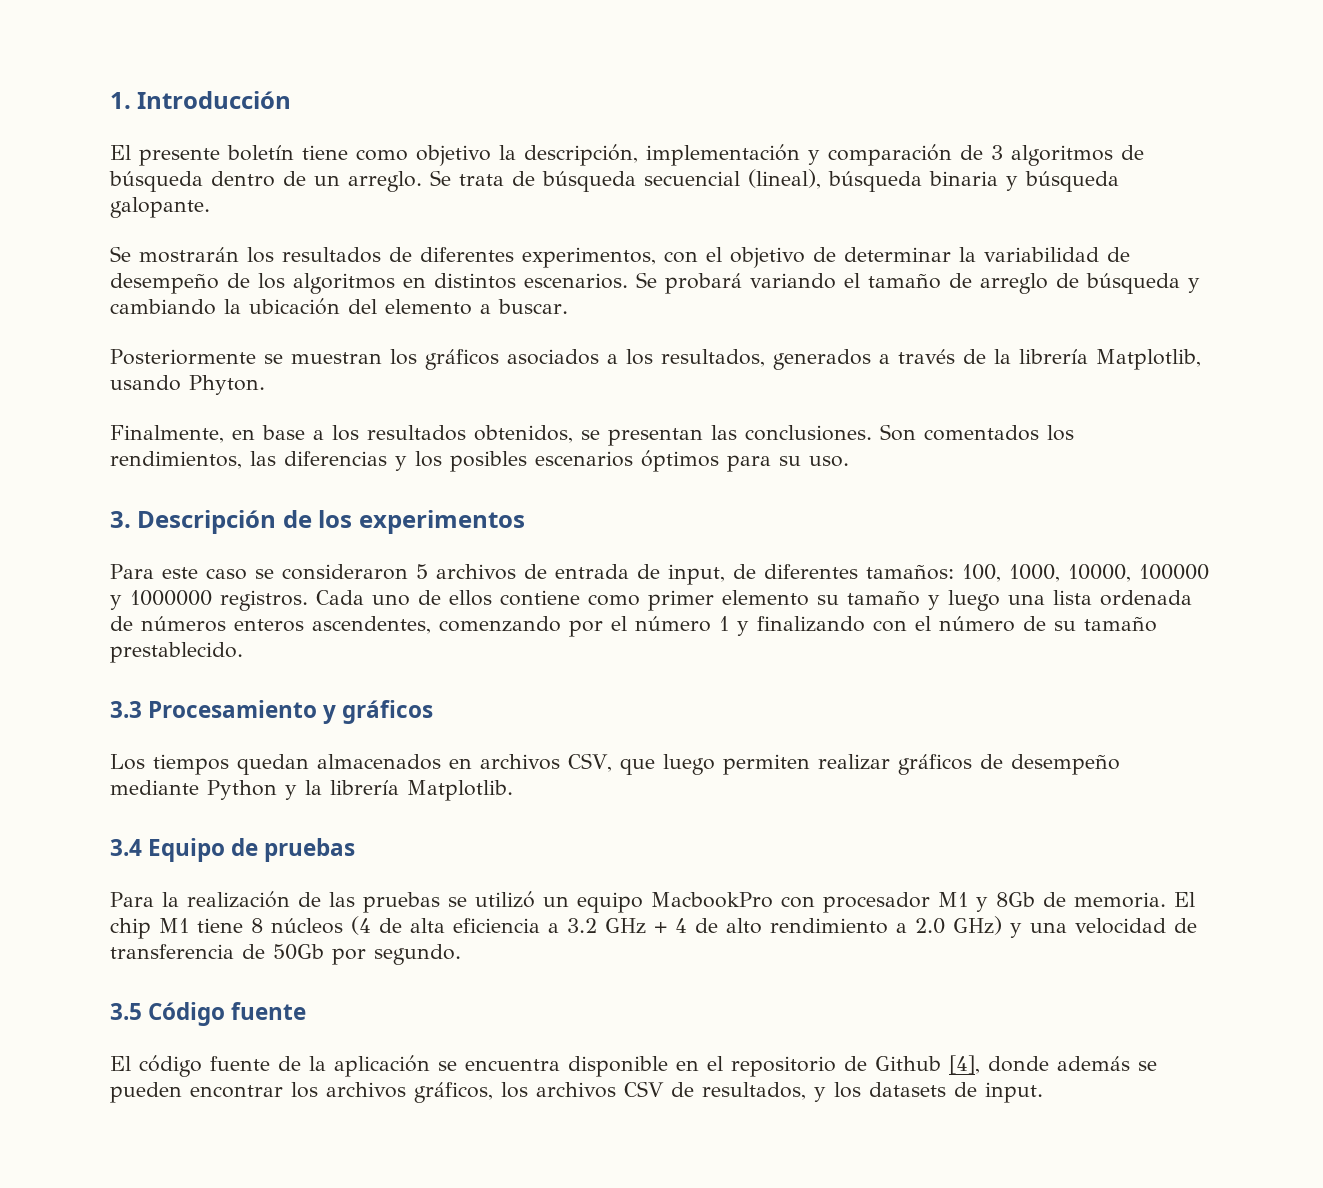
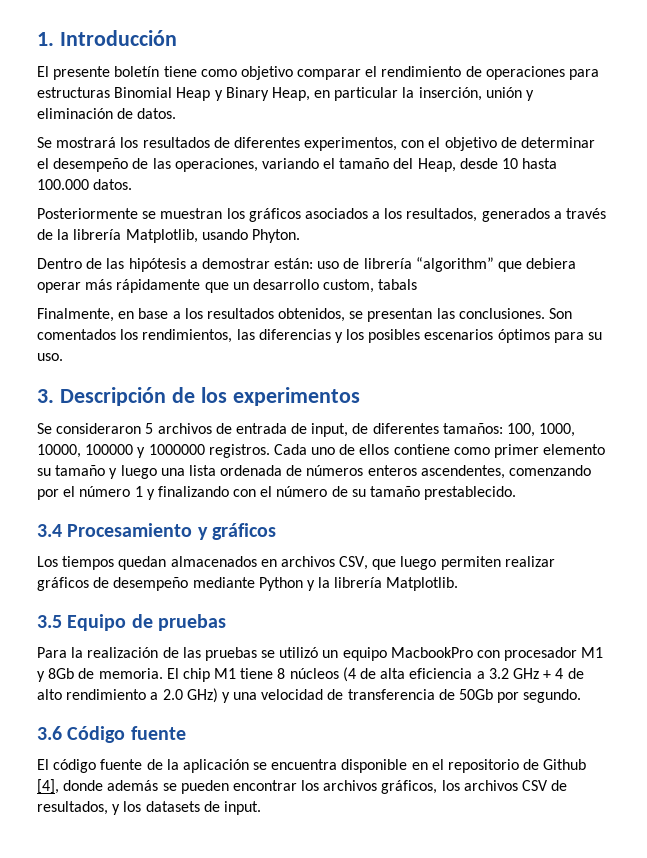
- El presente boletín tiene como objetivo la descripción, implementación y comparación de 3 algoritmos de búsqueda dentro de un arreglo. Se trata de búsqueda secuencial (lineal), búsqueda binaria y búsqueda galopante.
- Se mostrarán los resultados de diferentes experimentos, con el objetivo de determinar la variabilidad de desempeño de los algoritmos en distintos escenarios. Se probará variando el tamaño de arreglo de búsqueda y cambiando la ubicación del elemento a buscar.
+ El presente boletín tiene como objetivo comparar el rendimiento de operaciones para estructuras Binomial Heap y Binary Heap, en particular la inserción, unión y eliminación de datos.
+ Se mostrará los resultados de diferentes experimentos, con el objetivo de determinar el desempeño de las operaciones, variando el tamaño del Heap, desde 10 hasta 100.000 datos.
+ Dentro de las hipótesis a demostrar están: uso de librería “algorithm” que debiera operar más rápidamente que un desarrollo custom, tabals
- Para este caso se consideraron 5 archivos de entrada de input, de diferentes tamaños: 100, 1000, 10000, 100000 y 1000000 registros.
+ Se consideraron 5 archivos de entrada de input, de diferentes tamaños: 100, 1000, 10000, 100000 y 1000000 registros.
- 3.3 Procesamiento y gráficos
+ 3.4 Procesamiento y gráficos
- 3.4 Equipo de pruebas
+ 3.5 Equipo de pruebas
- 3.5 Código fuente
+ 3.6 Código fuente

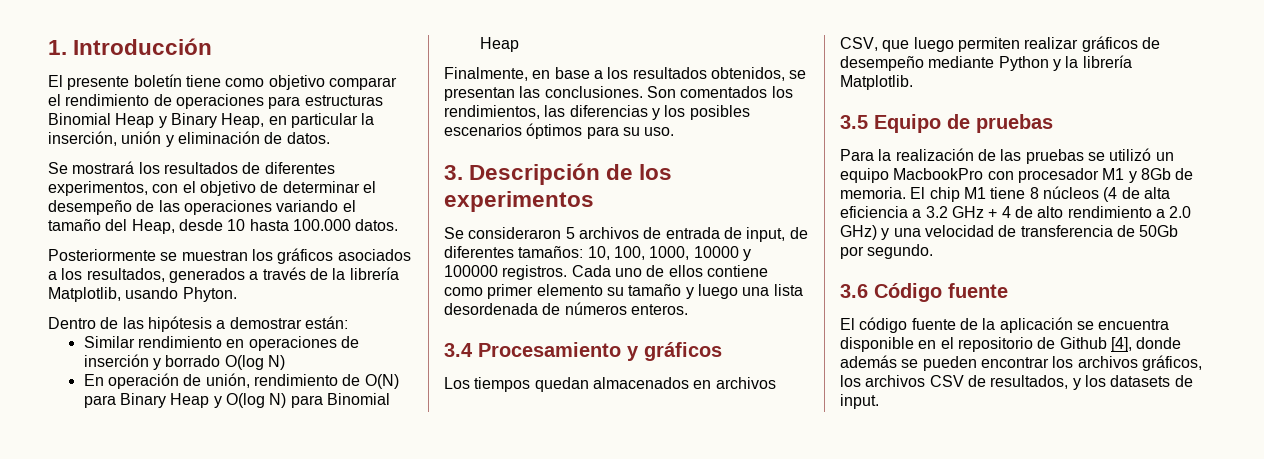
- Se mostrará los resultados de diferentes experimentos, con el objetivo de determinar el desempeño de las operaciones, variando el tamaño del Heap, desde 10 hasta 100.000 datos.
+ Se mostrará los resultados de diferentes experimentos, con el objetivo de determinar el desempeño de las operaciones variando el tamaño del Heap, desde 10 hasta 100.000 datos.
- Dentro de las hipótesis a demostrar están: uso de librería “algorithm” que debiera operar más rápidamente que un desarrollo custom, tabals
+ Dentro de las hipótesis a demostrar están:
+ Similar rendimiento en operaciones de inserción y borrado O(log N)
+ En operación de unión, rendimiento de O(N) para Binary Heap y O(log N) para Binomial Heap
- Se consideraron 5 archivos de entrada de input, de diferentes tamaños: 100, 1000, 10000, 100000 y 1000000 registros.
+ Se consideraron 5 archivos de entrada de input, de diferentes tamaños: 10, 100, 1000, 10000 y 100000 registros.
- Cada uno de ellos contiene como primer elemento su tamaño y luego una lista ordenada de números enteros ascendentes, comenzando por el número 1 y finalizando con el número de su tamaño prestablecido.
+ Cada uno de ellos contiene como primer elemento su tamaño y luego una lista desordenada de números enteros.

